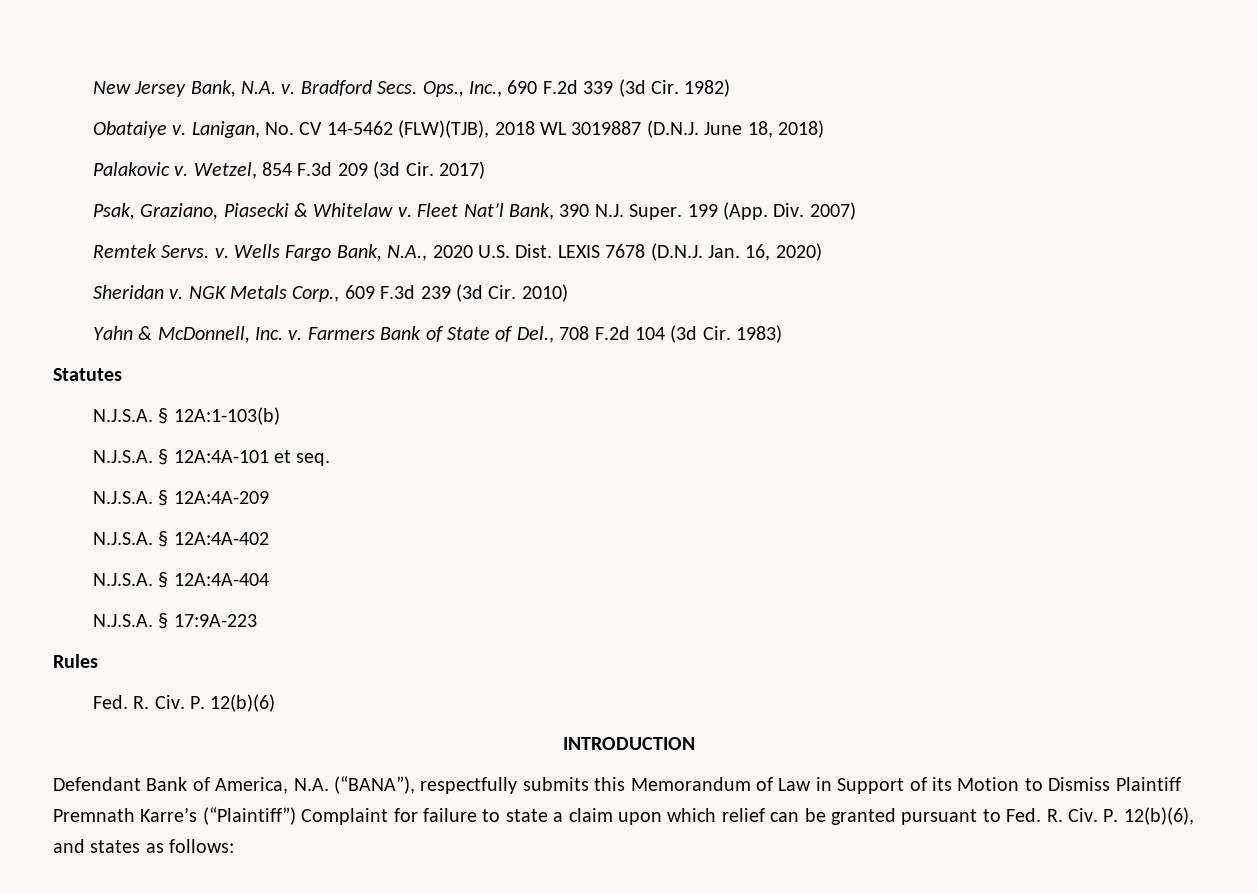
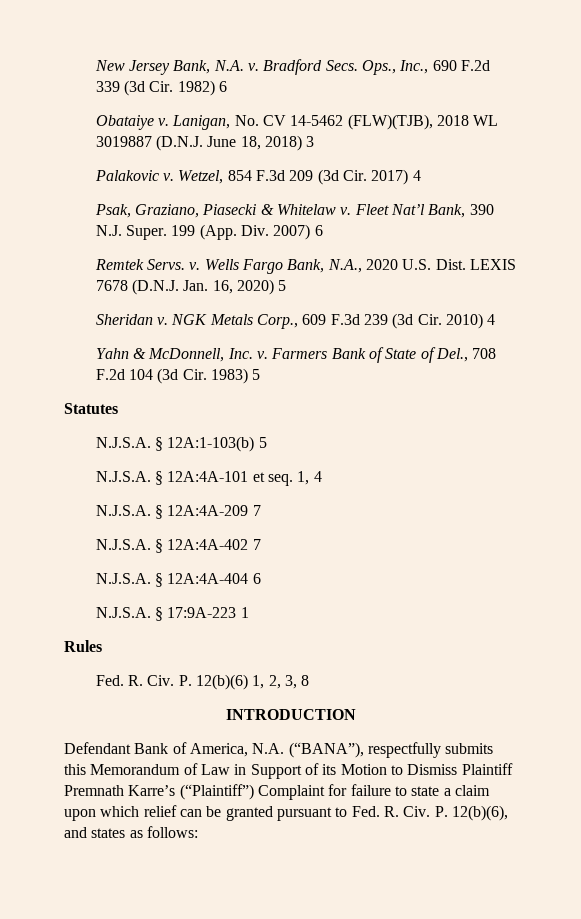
- Ops., Inc., 690 F.2d 339 (3d Cir. 1982)
+ Ops., Inc., 690 F.2d 339 (3d Cir. 1982) 6
- Lanigan, No. CV 14-5462 (FLW)(TJB), 2018 WL 3019887 (D.N.J. June 18, 2018)
+ Lanigan, No. CV 14-5462 (FLW)(TJB), 2018 WL 3019887 (D.N.J. June 18, 2018) 3
- Wetzel, 854 F.3d 209 (3d Cir. 2017)
+ Wetzel, 854 F.3d 209 (3d Cir. 2017) 4
- 199 (App. Div. 2007)
+ 199 (App. Div. 2007) 6
- LEXIS 7678 (D.N.J. Jan. 16, 2020)
+ LEXIS 7678 (D.N.J. Jan. 16, 2020) 5
- NGK Metals Corp., 609 F.3d 239 (3d Cir. 2010)
+ NGK Metals Corp., 609 F.3d 239 (3d Cir. 2010) 4
- Farmers Bank of State of Del., 708 F.2d 104 (3d Cir. 1983)
+ Farmers Bank of State of Del., 708 F.2d 104 (3d Cir. 1983) 5
- N.J.S.A. § 12A:1-103(b)
+ N.J.S.A. § 12A:1-103(b) 5
+ 1, 4
- N.J.S.A. § 12A:4A-209
+ N.J.S.A. § 12A:4A-209 7
- N.J.S.A. § 12A:4A-402
+ N.J.S.A. § 12A:4A-402 7
- N.J.S.A. § 12A:4A-404
+ N.J.S.A. § 12A:4A-404 6
- N.J.S.A. § 17:9A-223
+ N.J.S.A. § 17:9A-223 1
- Fed. R. Civ. P. 12(b)(6)
+ Fed. R. Civ. P. 12(b)(6) 1, 2, 3, 8

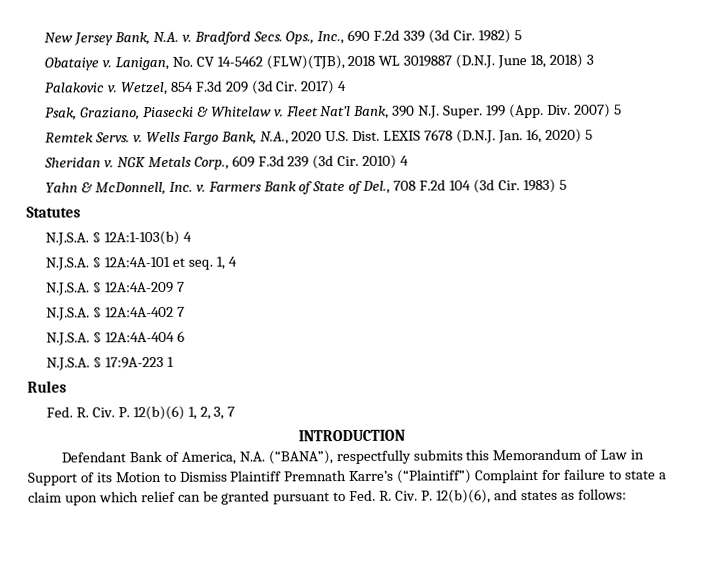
- Ops., Inc., 690 F.2d 339 (3d Cir. 1982) 6
+ Ops., Inc., 690 F.2d 339 (3d Cir. 1982) 5
- 199 (App. Div. 2007) 6
+ 199 (App. Div. 2007) 5
- N.J.S.A. § 12A:1-103(b) 5
+ N.J.S.A. § 12A:1-103(b) 4
- Fed. R. Civ. P. 12(b)(6) 1, 2, 3, 8
+ Fed. R. Civ. P. 12(b)(6) 1, 2, 3, 7

